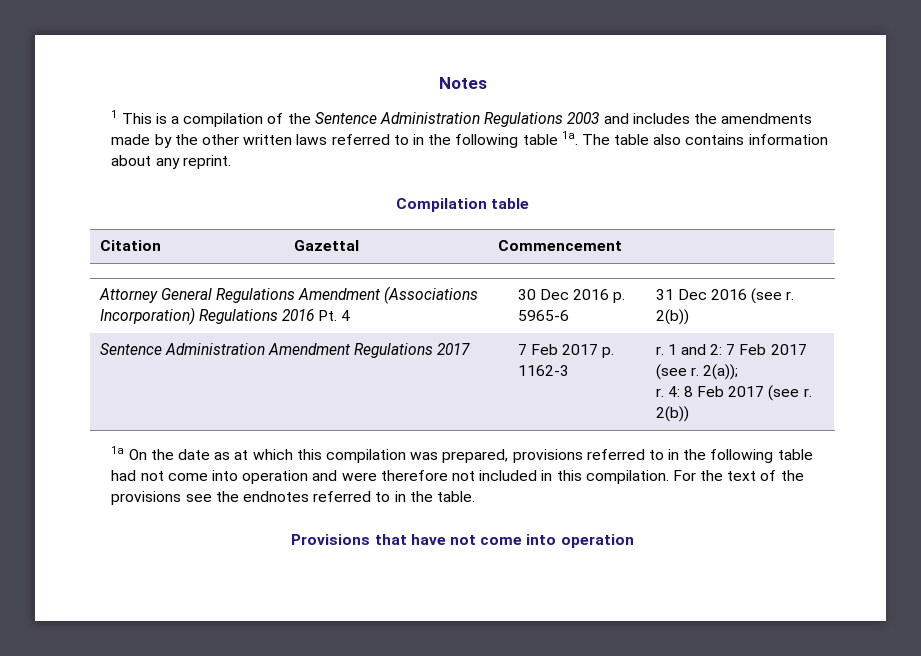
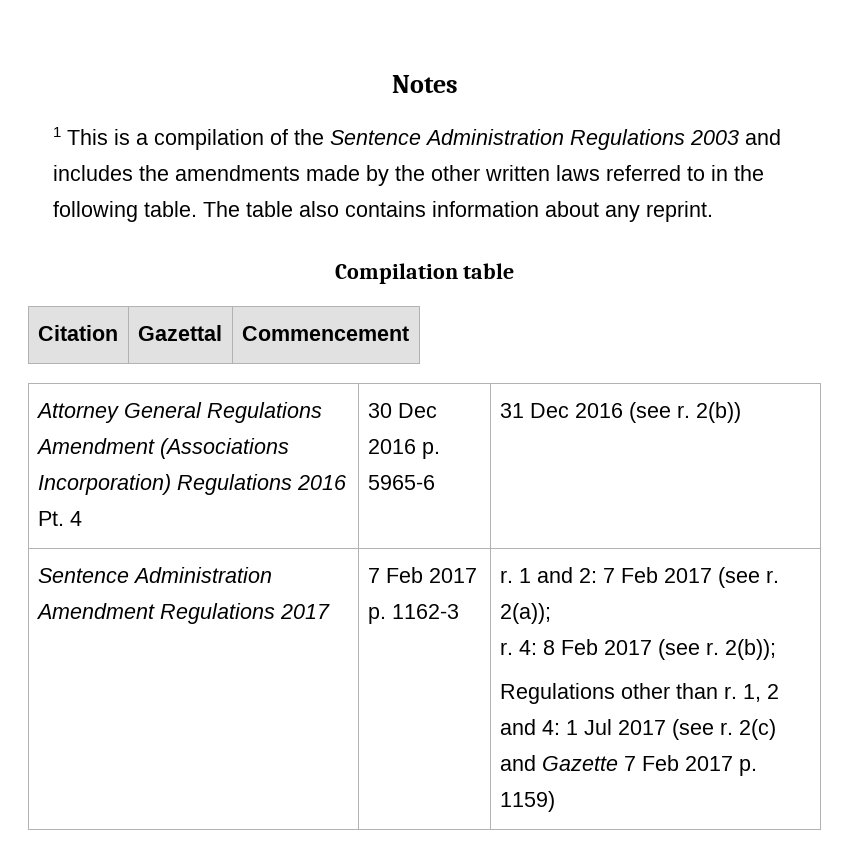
- 1 This is a compilation of the Sentence Administration Regulations 2003 and includes the amendments made by the other written laws referred to in the following table 1a.
+ 1 This is a compilation of the Sentence Administration Regulations 2003 and includes the amendments made by the other written laws referred to in the following table.
- 4: 8 Feb 2017 (see r. 2(b))
- 1a On the date as at which this compilation was prepared, provisions referred to in the following table had not come into operation and were therefore not included in this compilation. For the text of the provisions see the endnotes referred to in the table.
- Provisions that have not come into operation
+ 4: 8 Feb 2017 (see r. 2(b));
+ Regulations other than r. 1, 2 and 4: 1 Jul 2017 (see r. 2(c) and Gazette 7 Feb 2017 p. 1159)

